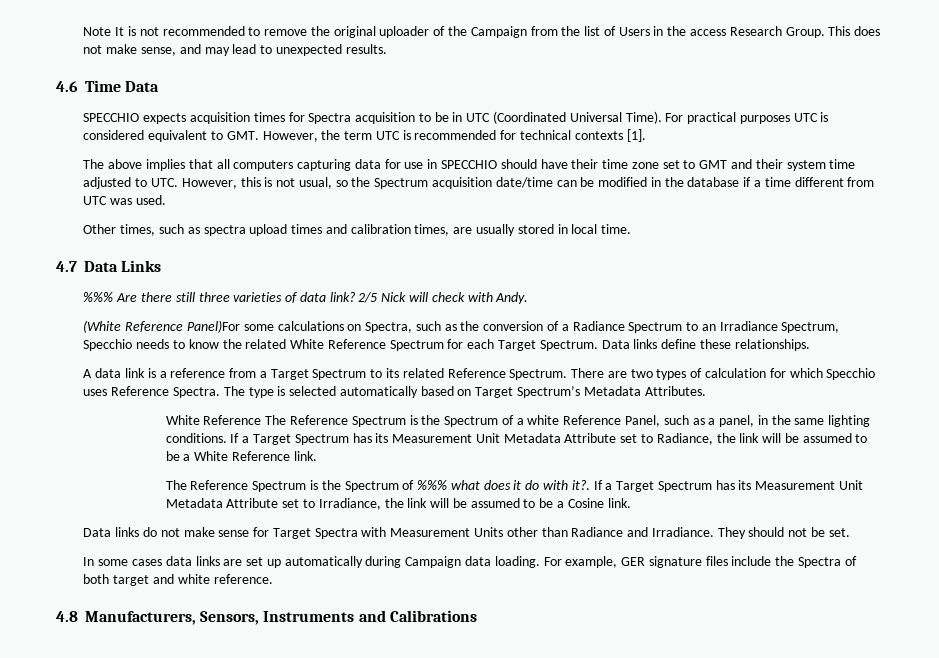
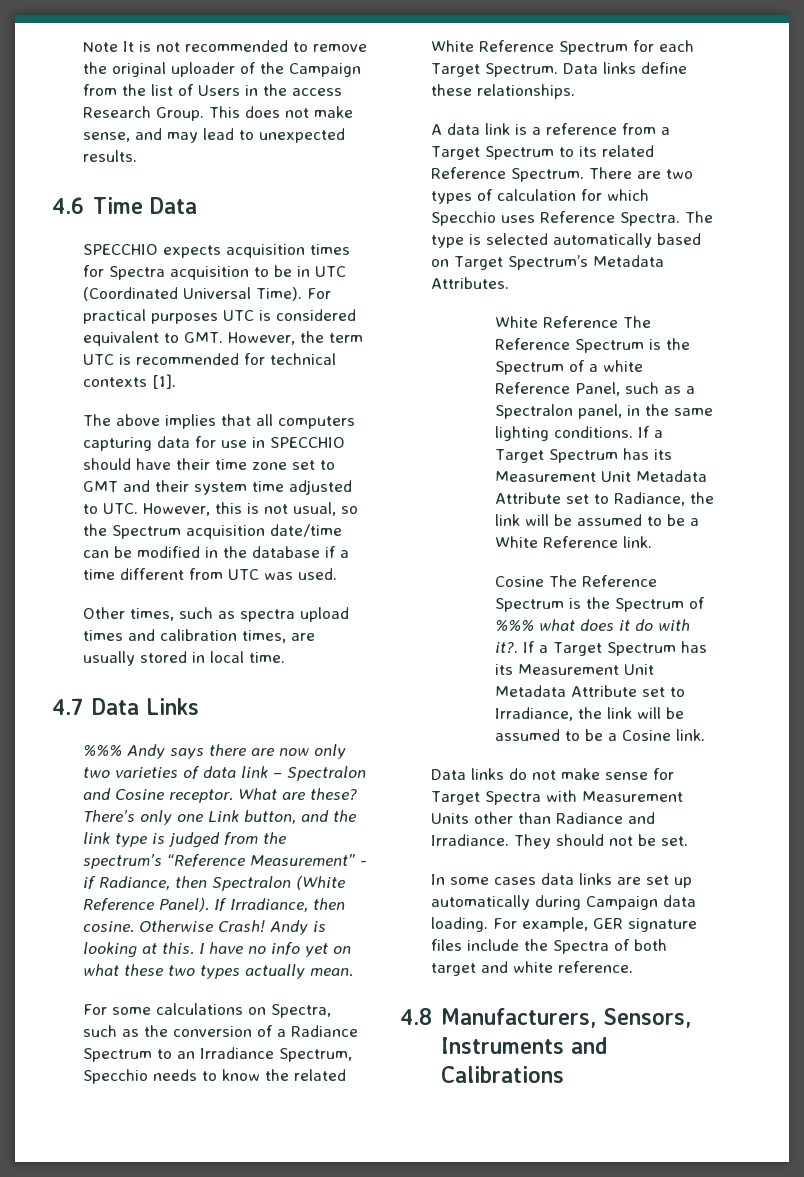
- %%% Are there still three varieties of data link? 2/5 Nick will check with Andy.
- (White Reference Panel)For some calculations on Spectra, such as the conversion of a Radiance Spectrum to an Irradiance Spectrum, Specchio needs to know the related White Reference Spectrum for each Target Spectrum.
+ %%% Andy says there are now only two varieties of data link – Spectralon and Cosine receptor. What are these? There’s only one Link button, and the link type is judged from the spectrum’s “Reference Measurement” - if Radiance, then Spectralon (White Reference Panel). If Irradiance, then cosine. Otherwise Crash! Andy is looking at this. I have no info yet on what these two types actually mean.
+ For some calculations on Spectra, such as the conversion of a Radiance Spectrum to an Irradiance Spectrum, Specchio needs to know the related White Reference Spectrum for each Target Spectrum.
- White Reference The Reference Spectrum is the Spectrum of a white Reference Panel, such as a panel, in the same lighting conditions.
+ White Reference The Reference Spectrum is the Spectrum of a white Reference Panel, such as a Spectralon panel, in the same lighting conditions.
- The Reference Spectrum is the Spectrum of %%% what does it do with it?.
+ Cosine The Reference Spectrum is the Spectrum of %%% what does it do with it?.

